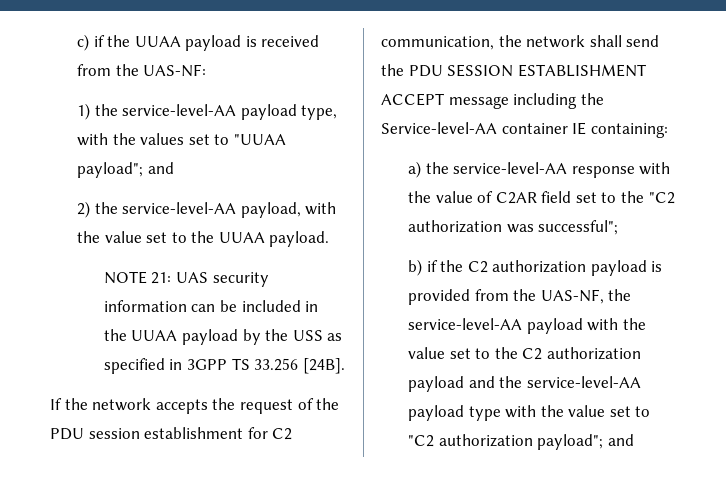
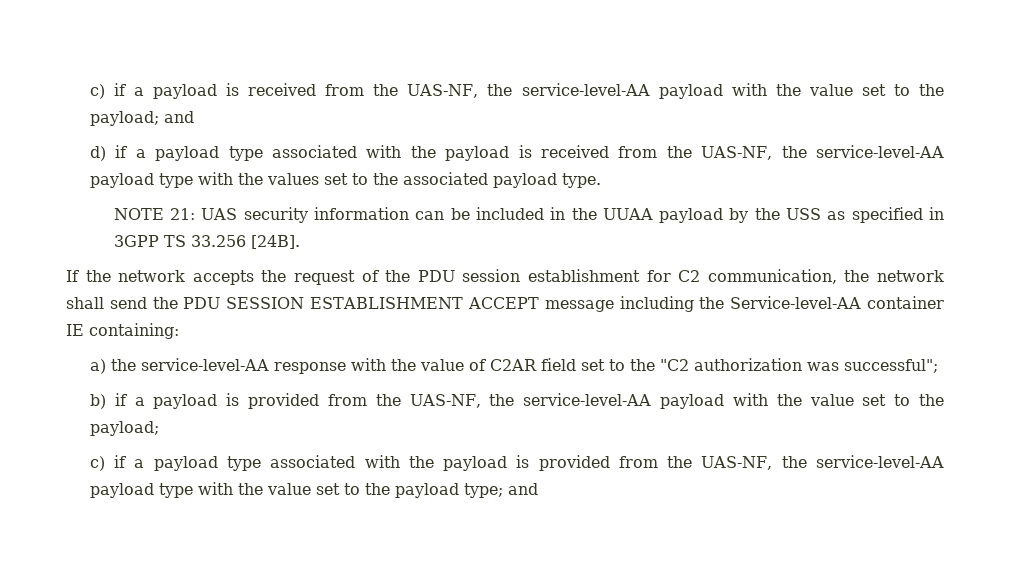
- c) if the UUAA payload is received from the UAS-NF:
- 1) the service-level-AA payload type, with the values set to "UUAA payload"; and
- 2) the service-level-AA payload, with the value set to the UUAA payload.
+ c) if a payload is received from the UAS-NF, the service-level-AA payload with the value set to the payload; and
+ d) if a payload type associated with the payload is received from the UAS-NF, the service-level-AA payload type with the values set to the associated payload type.
- b) if the C2 authorization payload is provided from the UAS-NF, the service-level-AA payload with the value set to the C2 authorization payload and the service-level-AA payload type with the value set to "C2 authorization payload"; and
+ b) if a payload is provided from the UAS-NF, the service-level-AA payload with the value set to the payload;
+ c) if a payload type associated with the payload is provided from the UAS-NF, the service-level-AA payload type with the value set to the payload type; and

